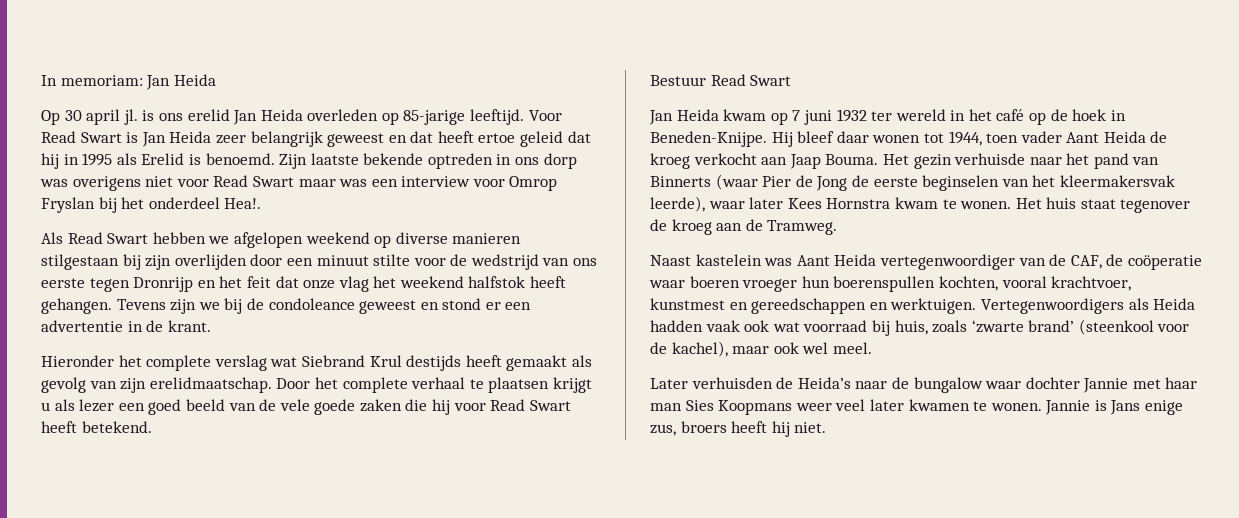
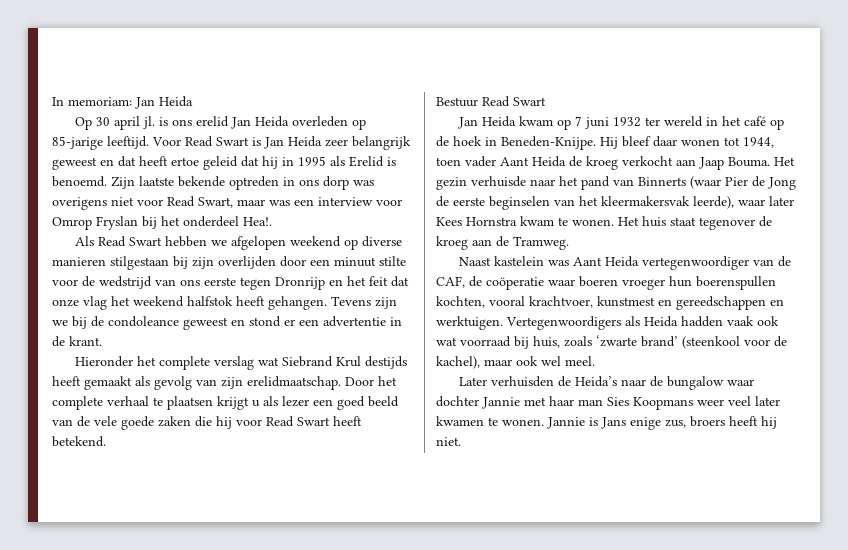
- Zijn laatste bekende optreden in ons dorp was overigens niet voor Read Swart maar was een interview voor Omrop Fryslan bij het onderdeel Hea!.
+ Zijn laatste bekende optreden in ons dorp was overigens niet voor Read Swart, maar was een interview voor Omrop Fryslan bij het onderdeel Hea!.

